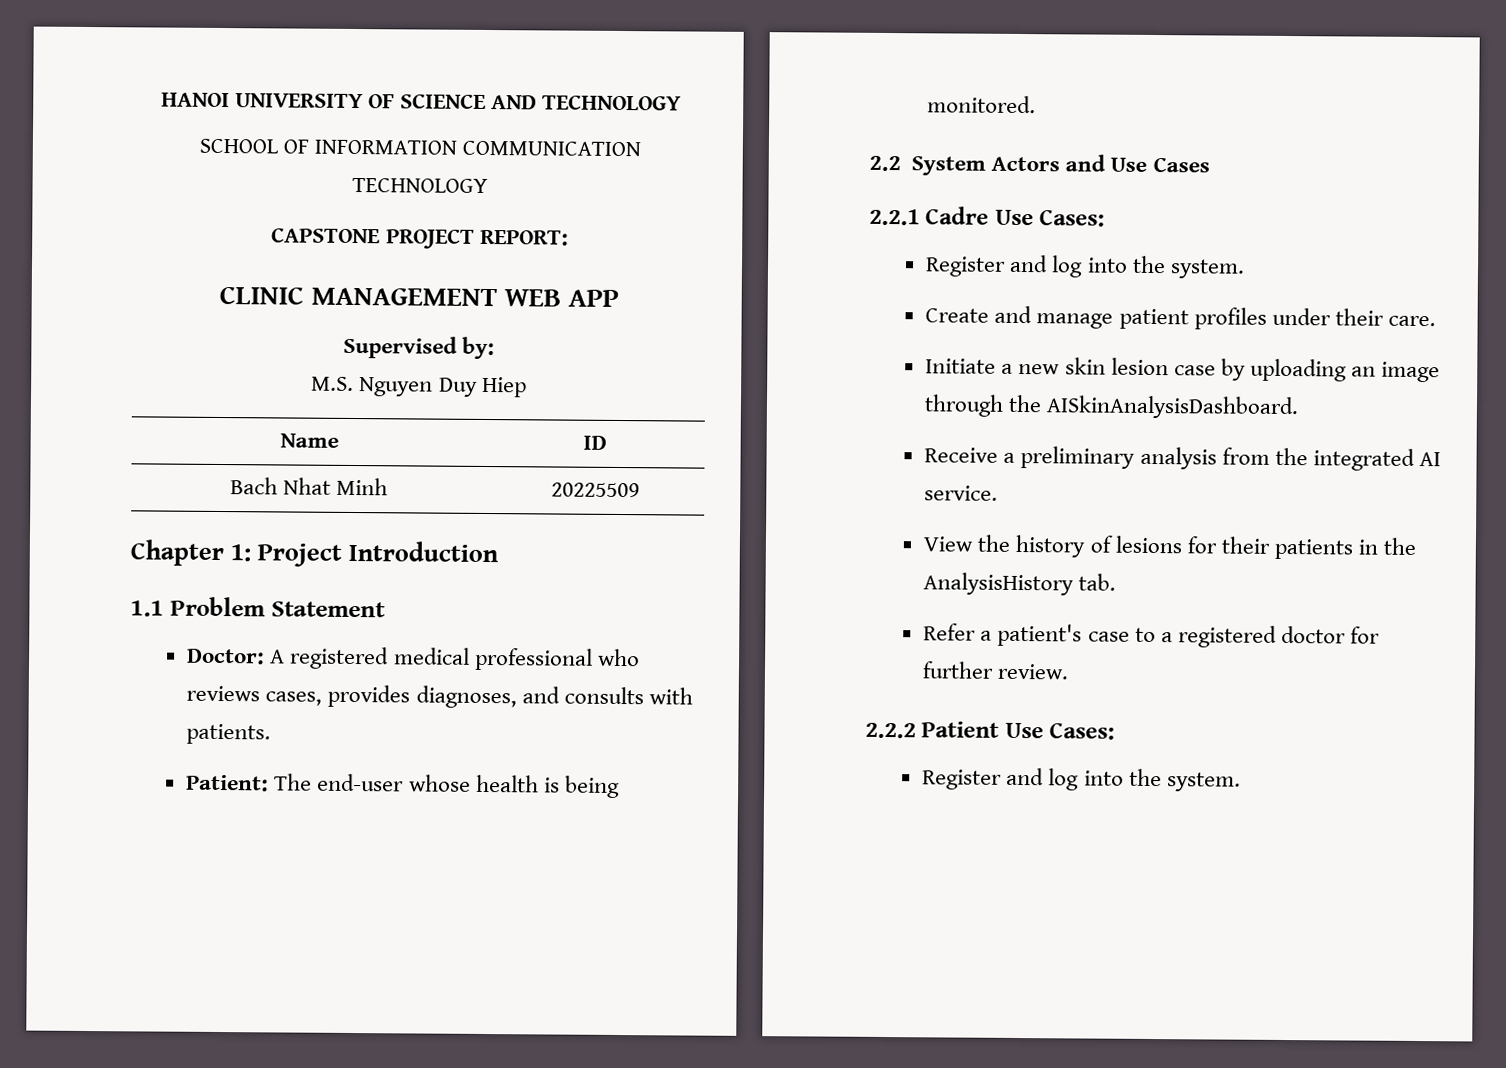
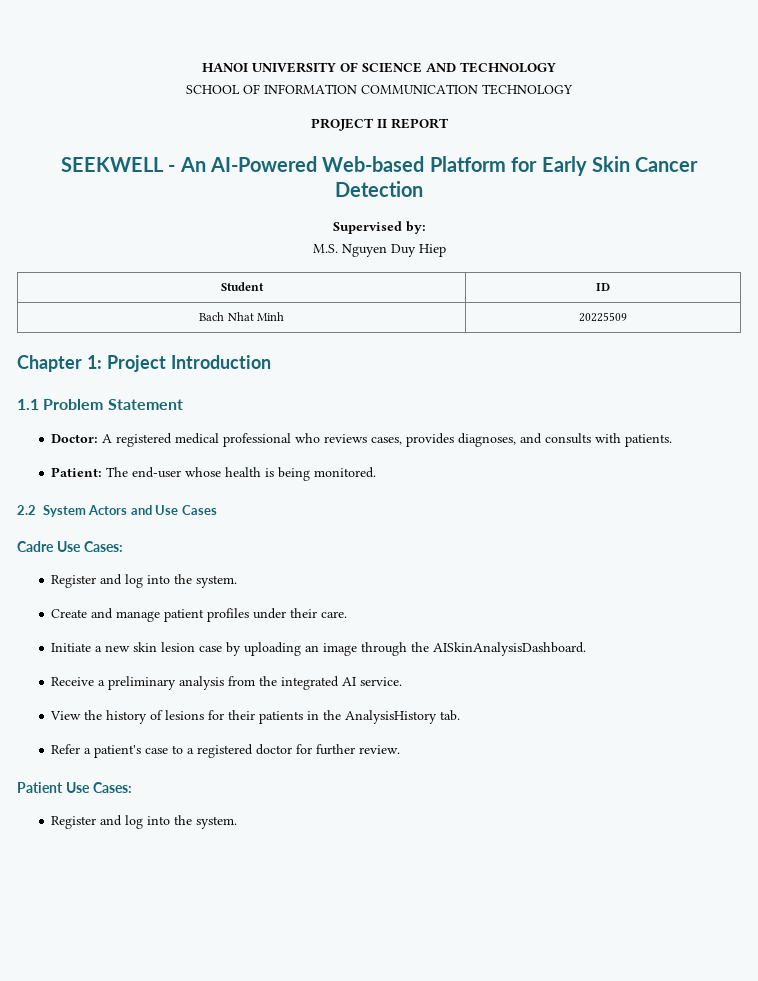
- CAPSTONE PROJECT REPORT:
- CLINIC MANAGEMENT WEB APP
+ PROJECT II REPORT
+ SEEKWELL - An AI-Powered Web-based Platform for Early Skin Cancer Detection
- Name | ID
+ Student | ID
- 2.2.1 Cadre Use Cases:
+ Cadre Use Cases:
- 2.2.2 Patient Use Cases:
+ Patient Use Cases:

